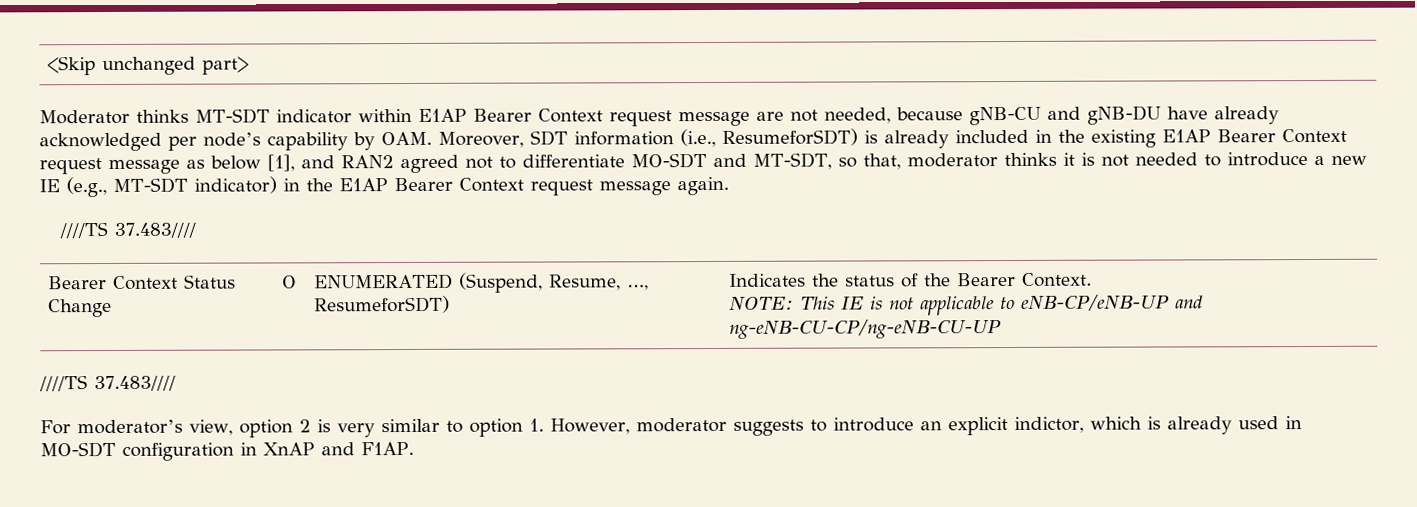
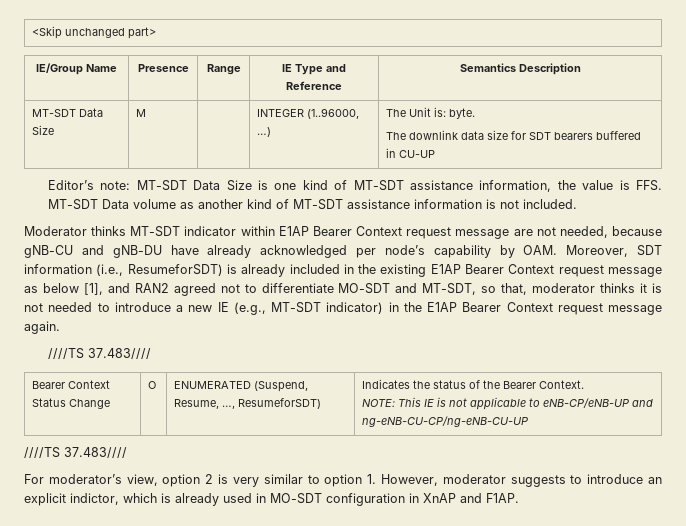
+ IE/Group Name | Presence | Range | IE Type and Reference | Semantics Description
+ MT-SDT Data Size | M | | INTEGER (1..96000, …) | The Unit is: byte.
+ The downlink data size for SDT bearers buffered in CU-UP
+ Editor’s note: MT-SDT Data Size is one kind of MT-SDT assistance information, the value is FFS. MT-SDT Data volume as another kind of MT-SDT assistance information is not included.

